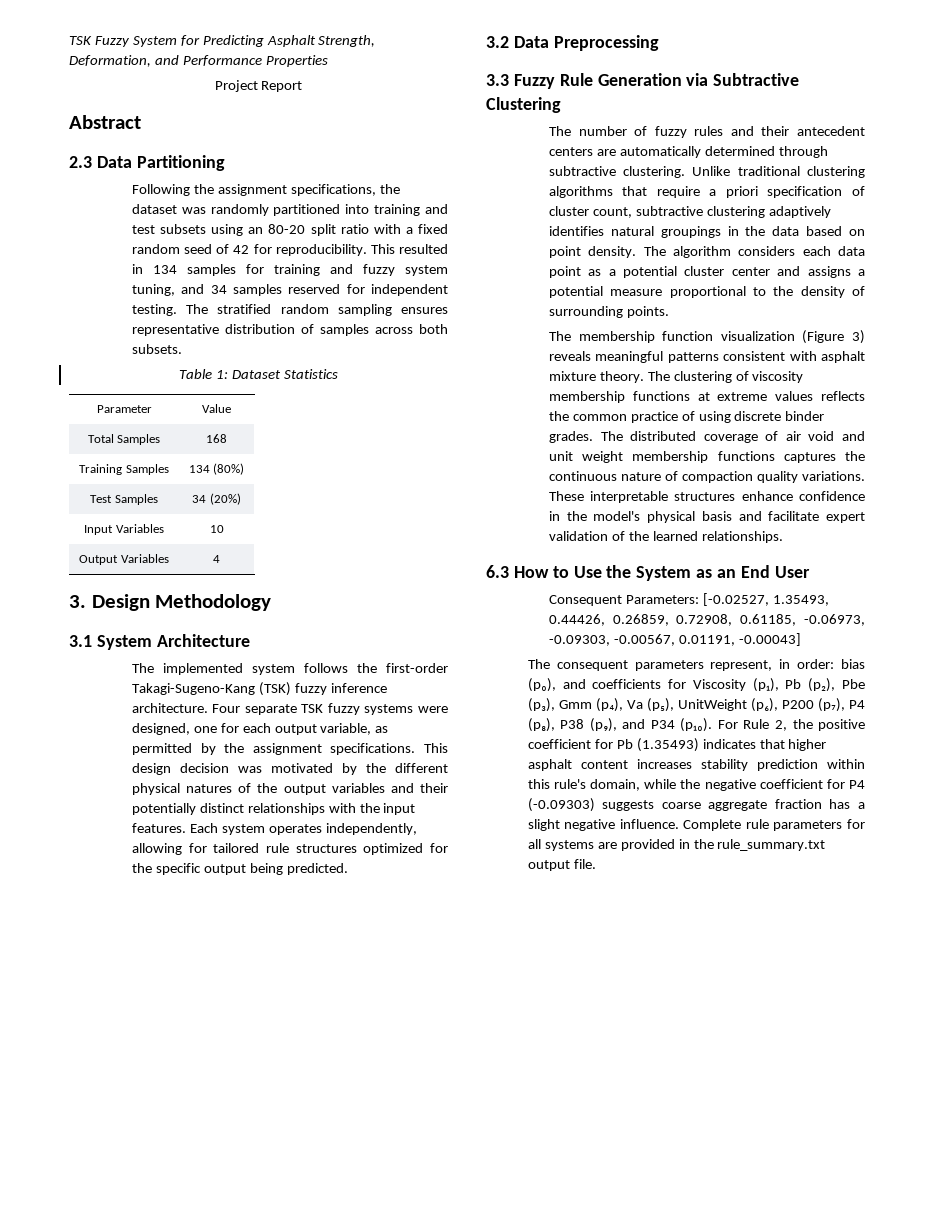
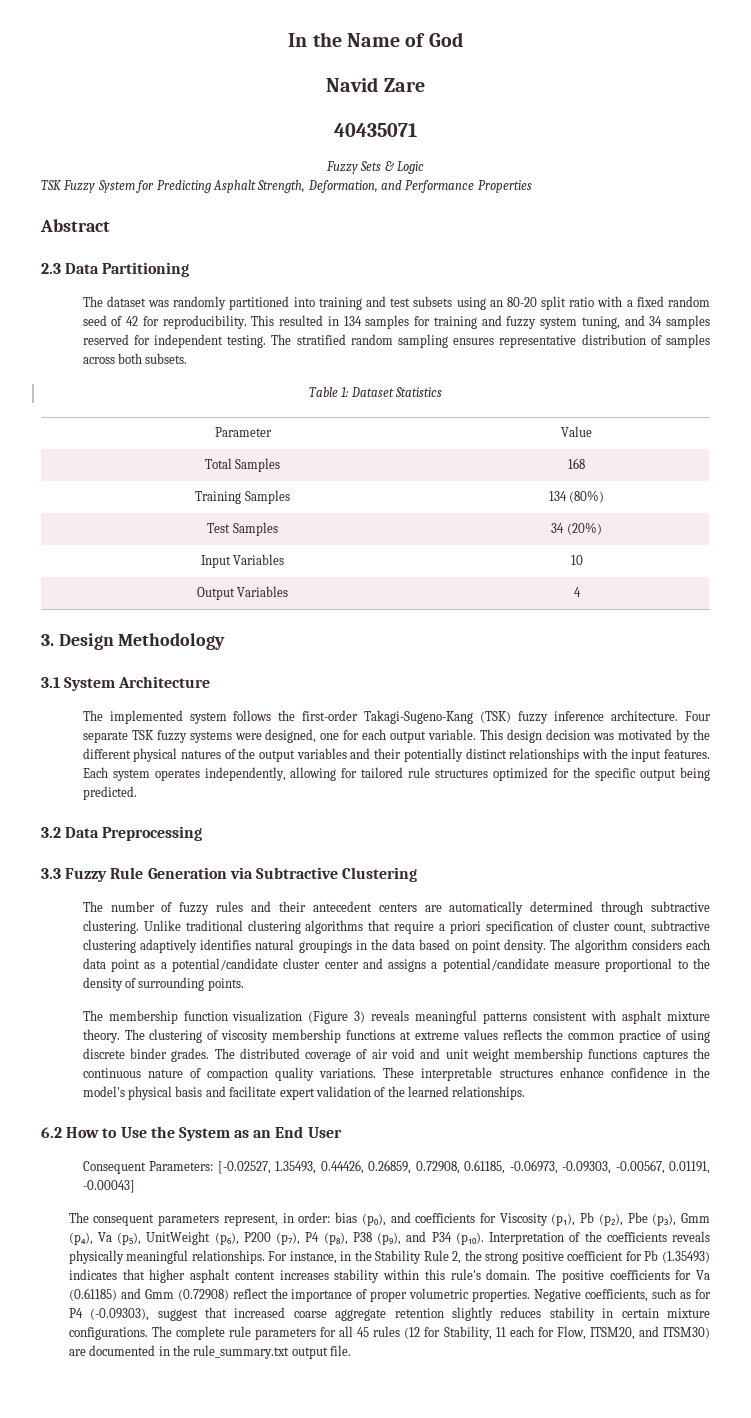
+ In the Name of God
+ Navid Zare
+ 40435071
+ Fuzzy Sets & Logic
- Project Report
- Following the assignment specifications, the dataset was randomly partitioned into training and test subsets using an 80-20 split ratio with a fixed random seed of 42 for reproducibility.
+ The dataset was randomly partitioned into training and test subsets using an 80-20 split ratio with a fixed random seed of 42 for reproducibility.
- Four separate TSK fuzzy systems were designed, one for each output variable, as permitted by the assignment specifications.
+ Four separate TSK fuzzy systems were designed, one for each output variable.
- The algorithm considers each data point as a potential cluster center and assigns a potential measure proportional to the density of surrounding points.
+ The algorithm considers each data point as a potential/candidate cluster center and assigns a potential/candidate measure proportional to the density of surrounding points.
- 6.3 How to Use the System as an End User
+ 6.2 How to Use the System as an End User
- For Rule 2, the positive coefficient for Pb (1.35493) indicates that higher asphalt content increases stability prediction within this rule's domain, while the negative coefficient for P4 (-0.09303) suggests coarse aggregate fraction has a slight negative influence. Complete rule parameters for all systems are provided in the rule_summary.txt output file.
+ Interpretation of the coefficients reveals physically meaningful relationships. For instance, in the Stability Rule 2, the strong positive coefficient for Pb (1.35493) indicates that higher asphalt content increases stability within this rule's domain. The positive coefficients for Va (0.61185) and Gmm (0.72908) reflect the importance of proper volumetric properties. Negative coefficients, such as for P4 (-0.09303), suggest that increased coarse aggregate retention slightly reduces stability in certain mixture configurations. The complete rule parameters for all 45 rules (12 for Stability, 11 each for Flow, ITSM20, and ITSM30) are documented in the rule_summary.txt output file.

